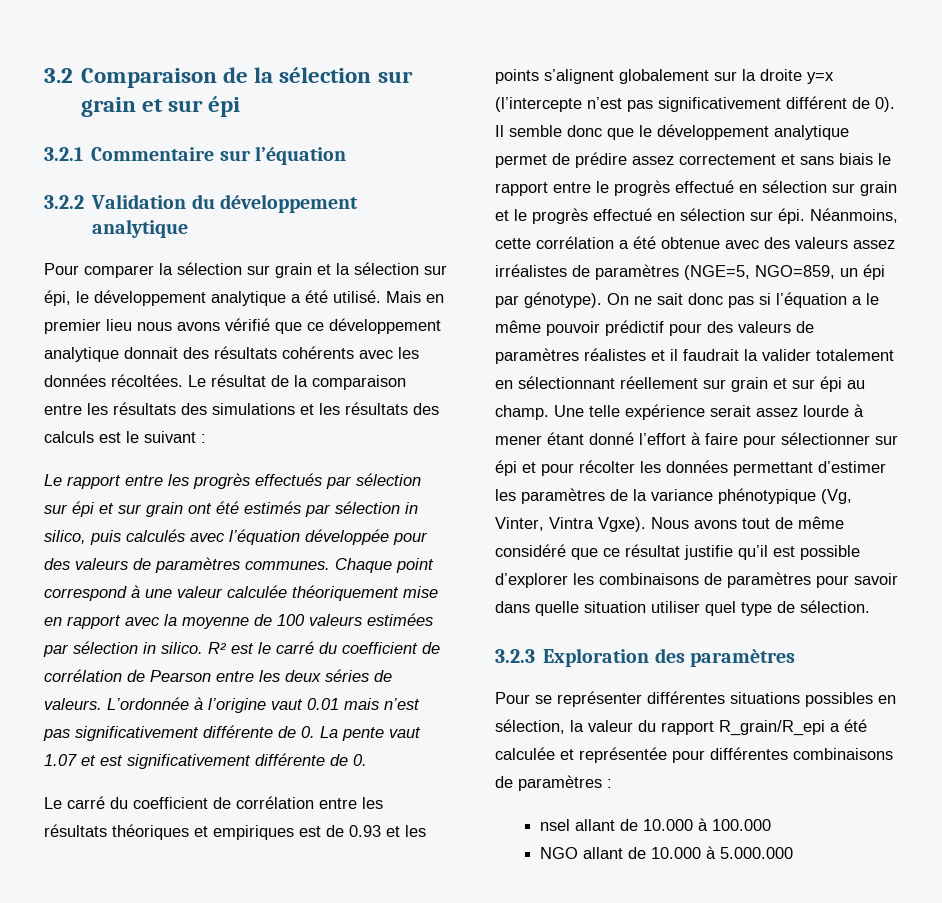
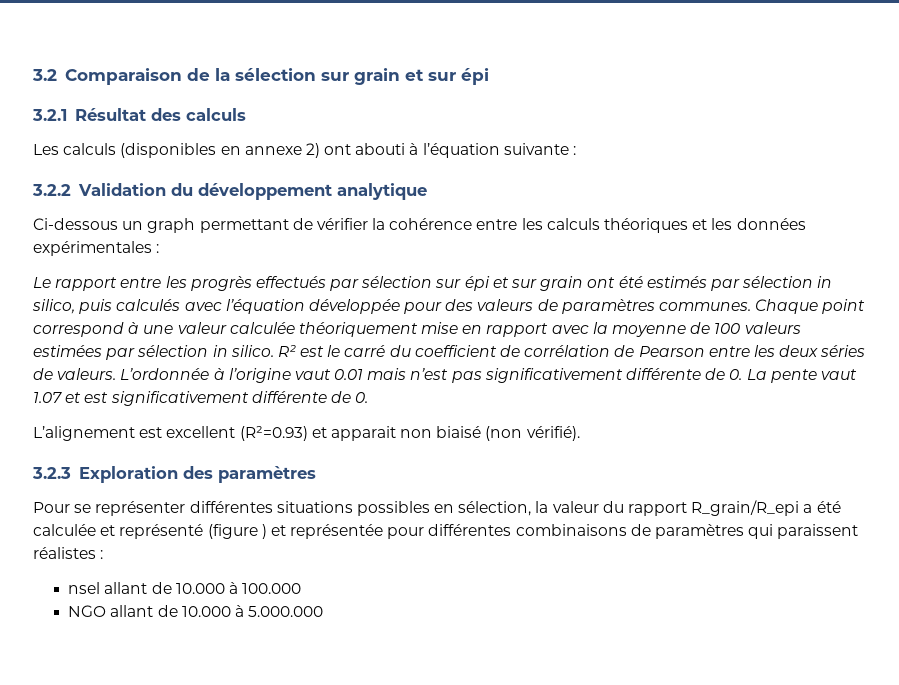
- 3.2.1 Commentaire sur l’équation
+ 3.2.1 Résultat des calculs
+ Les calculs (disponibles en annexe 2) ont abouti à l’équation suivante :
- Pour comparer la sélection sur grain et la sélection sur épi, le développement analytique a été utilisé. Mais en premier lieu nous avons vérifié que ce développement analytique donnait des résultats cohérents avec les données récoltées. Le résultat de la comparaison entre les résultats des simulations et les résultats des calculs est le suivant :
+ Ci-dessous un graph permettant de vérifier la cohérence entre les calculs théoriques et les données expérimentales :
- Le carré du coefficient de corrélation entre les résultats théoriques et empiriques est de 0.93 et les points s’alignent globalement sur la droite y=x (l’intercepte n’est pas significativement différent de 0). Il semble donc que le développement analytique permet de prédire assez correctement et sans biais le rapport entre le progrès effectué en sélection sur grain et le progrès effectué en sélection sur épi. Néanmoins, cette corrélation a été obtenue avec des valeurs assez irréalistes de paramètres (NGE=5, NGO=859, un épi par génotype). On ne sait donc pas si l’équation a le même pouvoir prédictif pour des valeurs de paramètres réalistes et il faudrait la valider totalement en sélectionnant réellement sur grain et sur épi au champ. Une telle expérience serait assez lourde à mener étant donné l’effort à faire pour sélectionner sur épi et pour récolter les données permettant d’estimer les paramètres de la variance phénotypique (Vg, Vinter, Vintra Vgxe). Nous avons tout de même considéré que ce résultat justifie qu’il est possible d’explorer les combinaisons de paramètres pour savoir dans quelle situation utiliser quel type de sélection.
+ L’alignement est excellent (R²=0.93) et apparait non biaisé (non vérifié).
- Pour se représenter différentes situations possibles en sélection, la valeur du rapport R_grain/R_epi a été calculée et représentée pour différentes combinaisons de paramètres :
+ Pour se représenter différentes situations possibles en sélection, la valeur du rapport R_grain/R_epi a été calculée et représenté (figure ) et représentée pour différentes combinaisons de paramètres qui paraissent réalistes :

